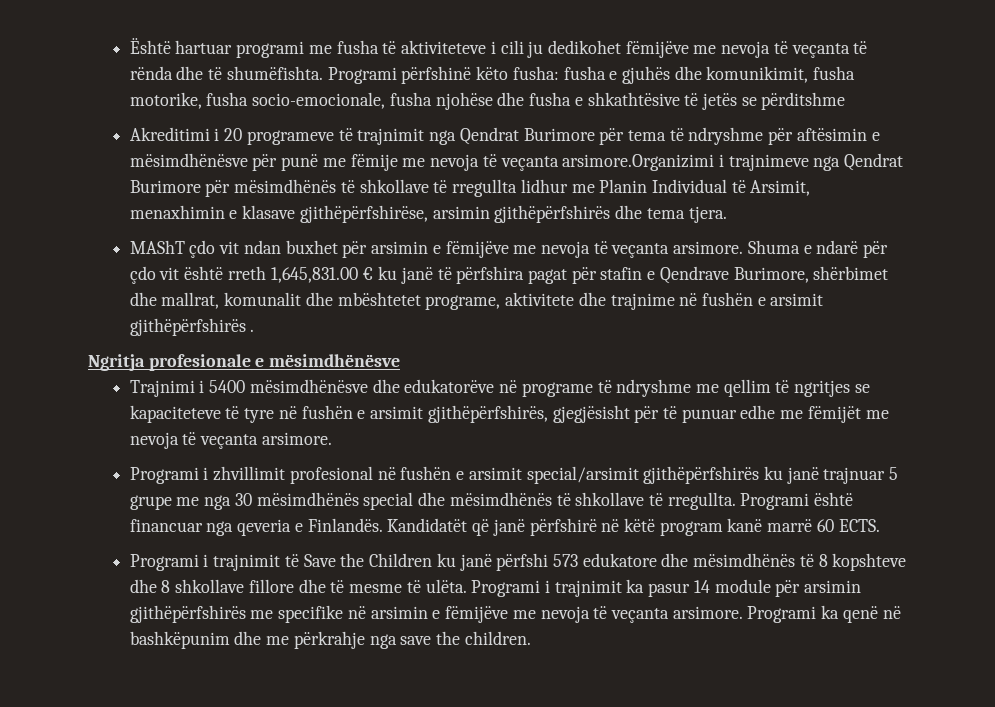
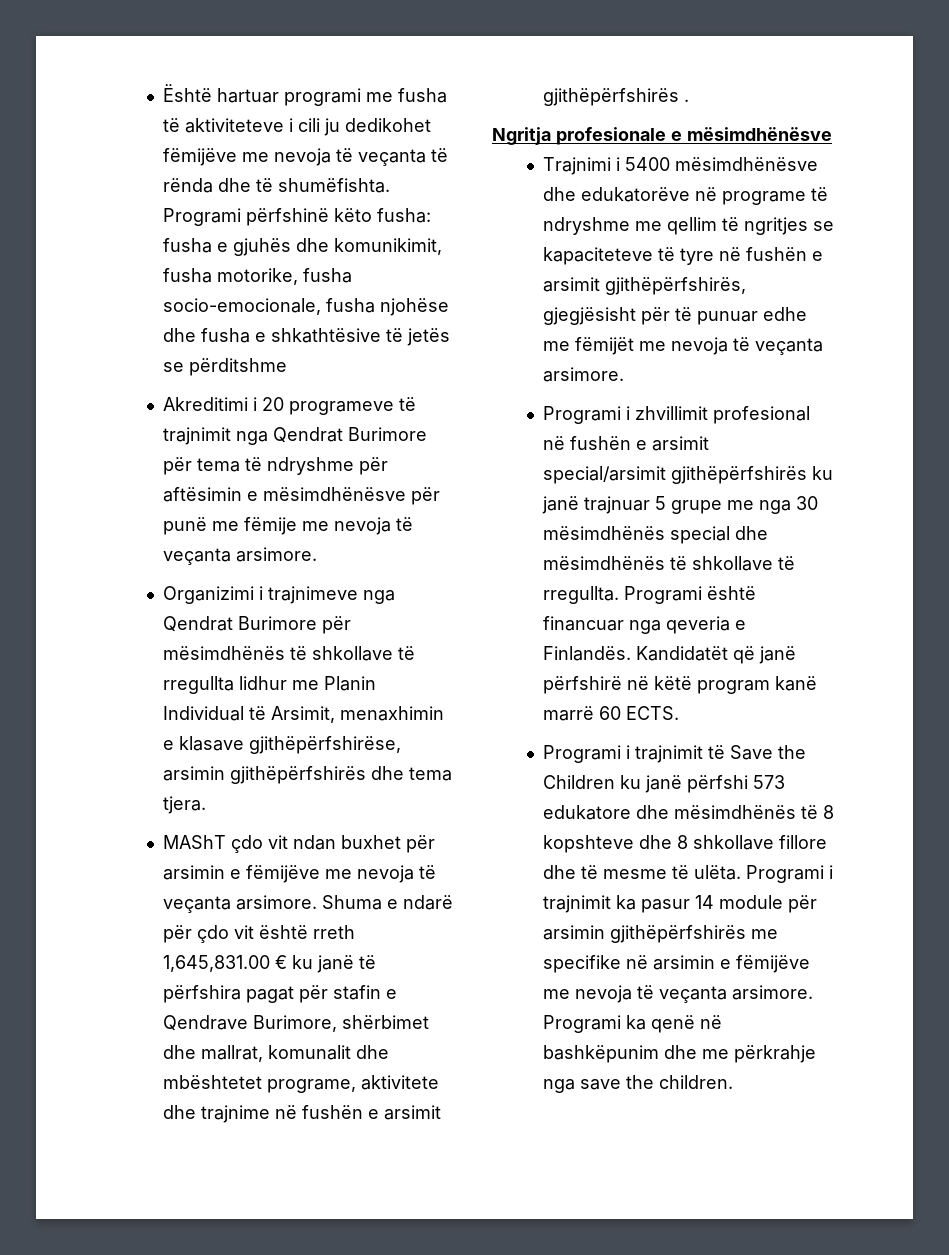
- Akreditimi i 20 programeve të trajnimit nga Qendrat Burimore për tema të ndryshme për aftësimin e mësimdhënësve për punë me fëmije me nevoja të veçanta arsimore.Organizimi i trajnimeve nga Qendrat Burimore për mësimdhënës të shkollave të rregullta lidhur me Planin Individual të Arsimit, menaxhimin e klasave gjithëpërfshirëse, arsimin gjithëpërfshirës dhe tema tjera.
+ Akreditimi i 20 programeve të trajnimit nga Qendrat Burimore për tema të ndryshme për aftësimin e mësimdhënësve për punë me fëmije me nevoja të veçanta arsimore.
+ Organizimi i trajnimeve nga Qendrat Burimore për mësimdhënës të shkollave të rregullta lidhur me Planin Individual të Arsimit, menaxhimin e klasave gjithëpërfshirëse, arsimin gjithëpërfshirës dhe tema tjera.

